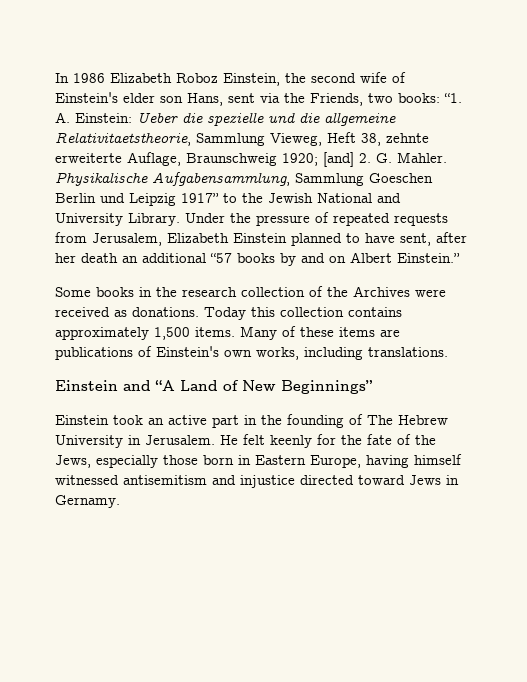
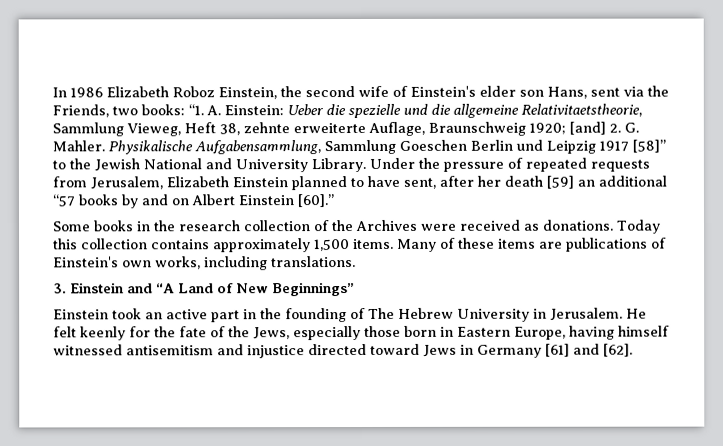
- Physikalische Aufgabensammlung, Sammlung Goeschen Berlin und Leipzig 1917” to the Jewish National and University Library.
+ Physikalische Aufgabensammlung, Sammlung Goeschen Berlin und Leipzig 1917 [58]” to the Jewish National and University Library.
- Under the pressure of repeated requests from Jerusalem, Elizabeth Einstein planned to have sent, after her death an additional “57 books by and on Albert Einstein.”
+ Under the pressure of repeated requests from Jerusalem, Elizabeth Einstein planned to have sent, after her death [59] an additional “57 books by and on Albert Einstein [60].”
- Einstein and “A Land of New Beginnings”
+ 3. Einstein and “A Land of New Beginnings”
- He felt keenly for the fate of the Jews, especially those born in Eastern Europe, having himself witnessed antisemitism and injustice directed toward Jews in Gernamy.
+ He felt keenly for the fate of the Jews, especially those born in Eastern Europe, having himself witnessed antisemitism and injustice directed toward Jews in Germany [61] and [62].

